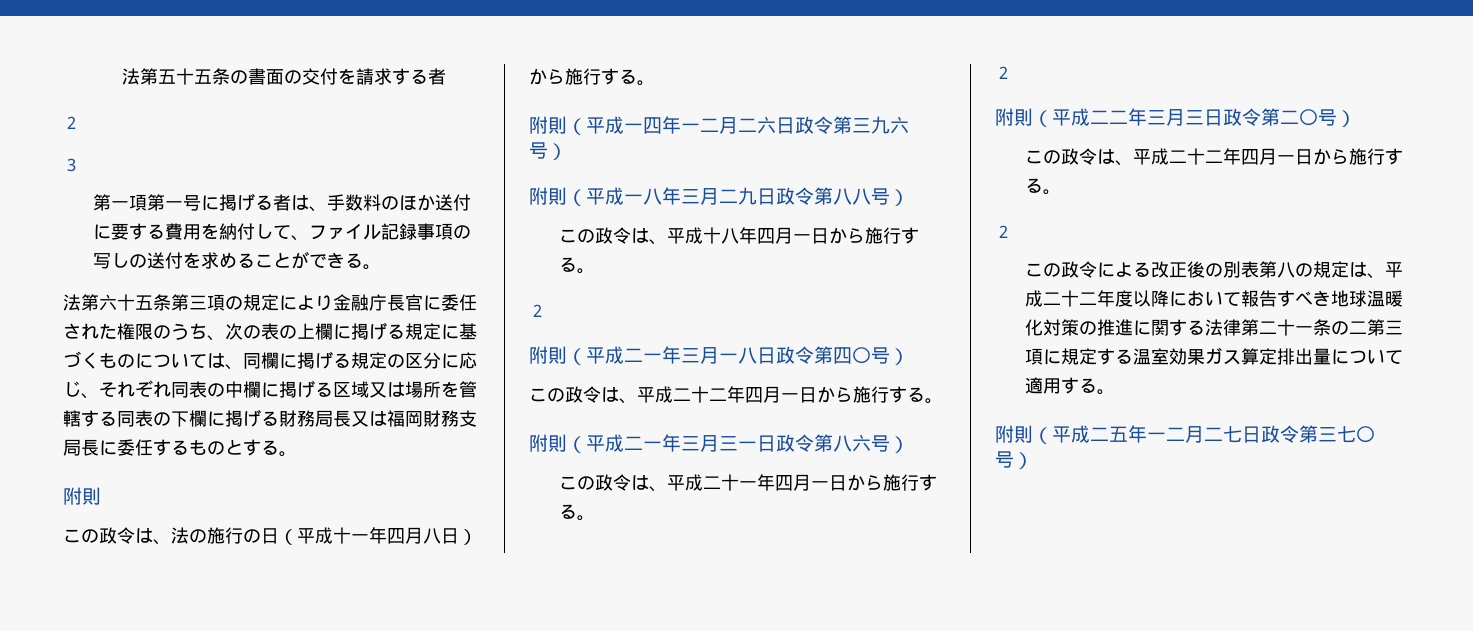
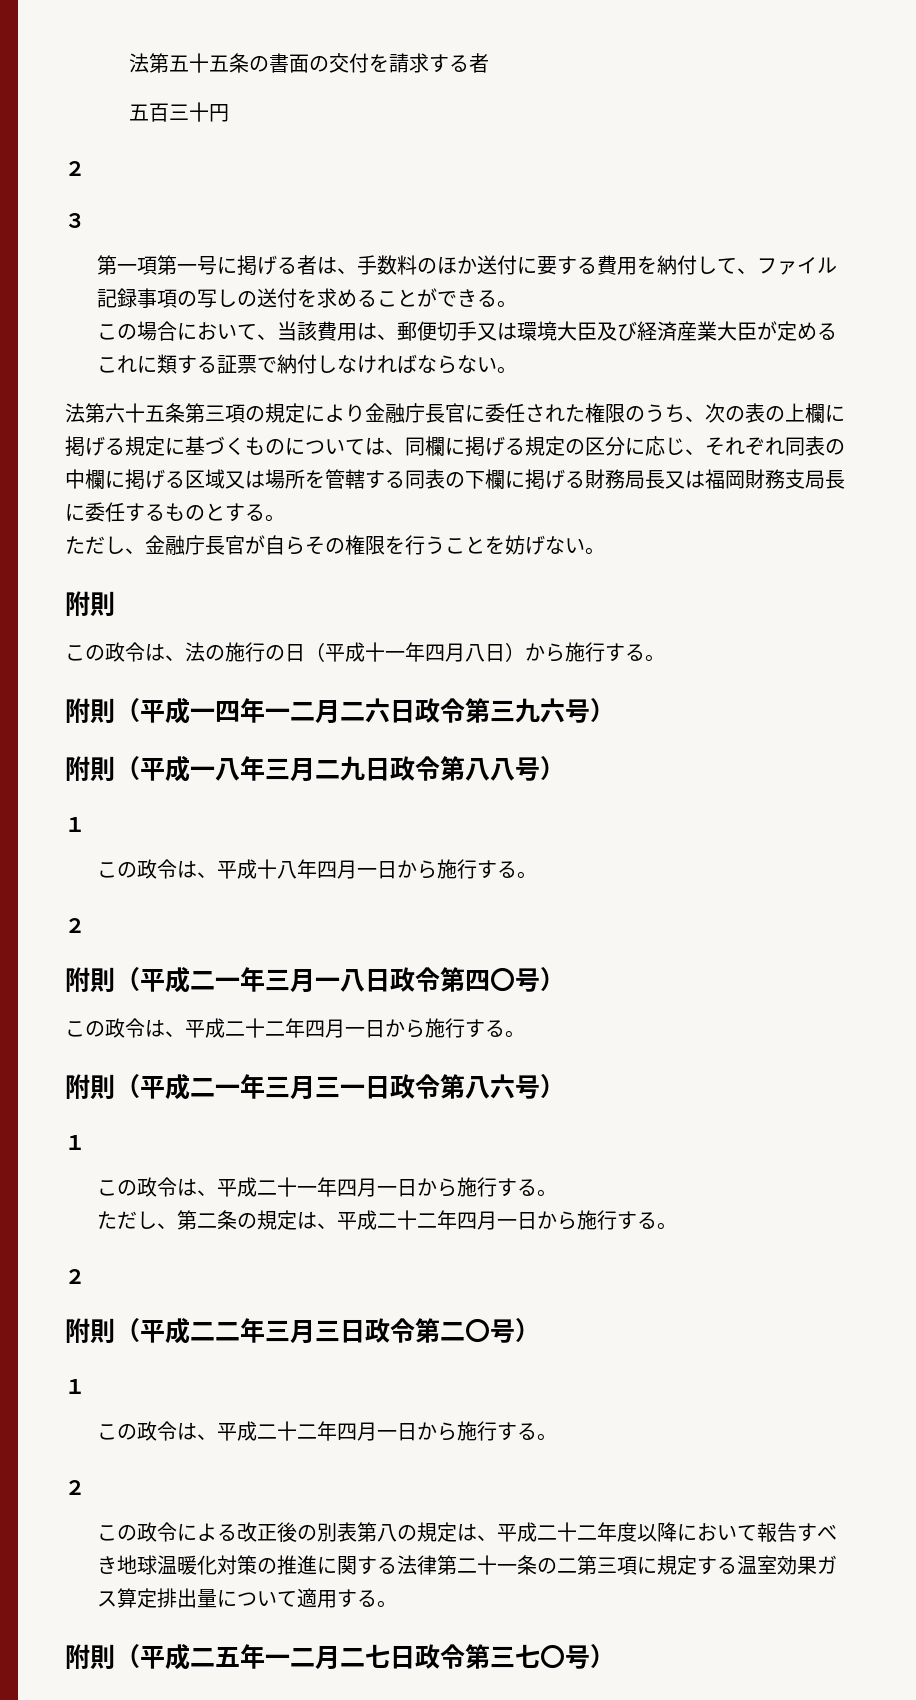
+ 五百三十円
+ この場合において、当該費用は、郵便切手又は環境大臣及び経済産業大臣が定めるこれに類する証票で納付しなければならない。
+ ただし、金融庁長官が自らその権限を行うことを妨げない。
  附則（平成一八年三月二九日政令第八八号）
+ １
  附則（平成二一年三月三一日政令第八六号）
+ １
+ ただし、第二条の規定は、平成二十二年四月一日から施行する。
  附則（平成二二年三月三日政令第二〇号）
+ １

